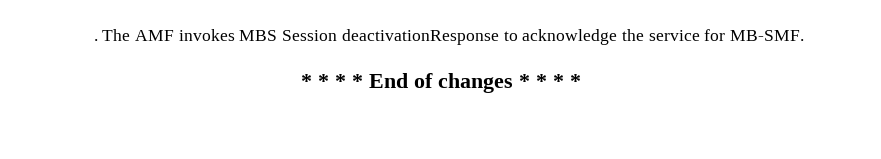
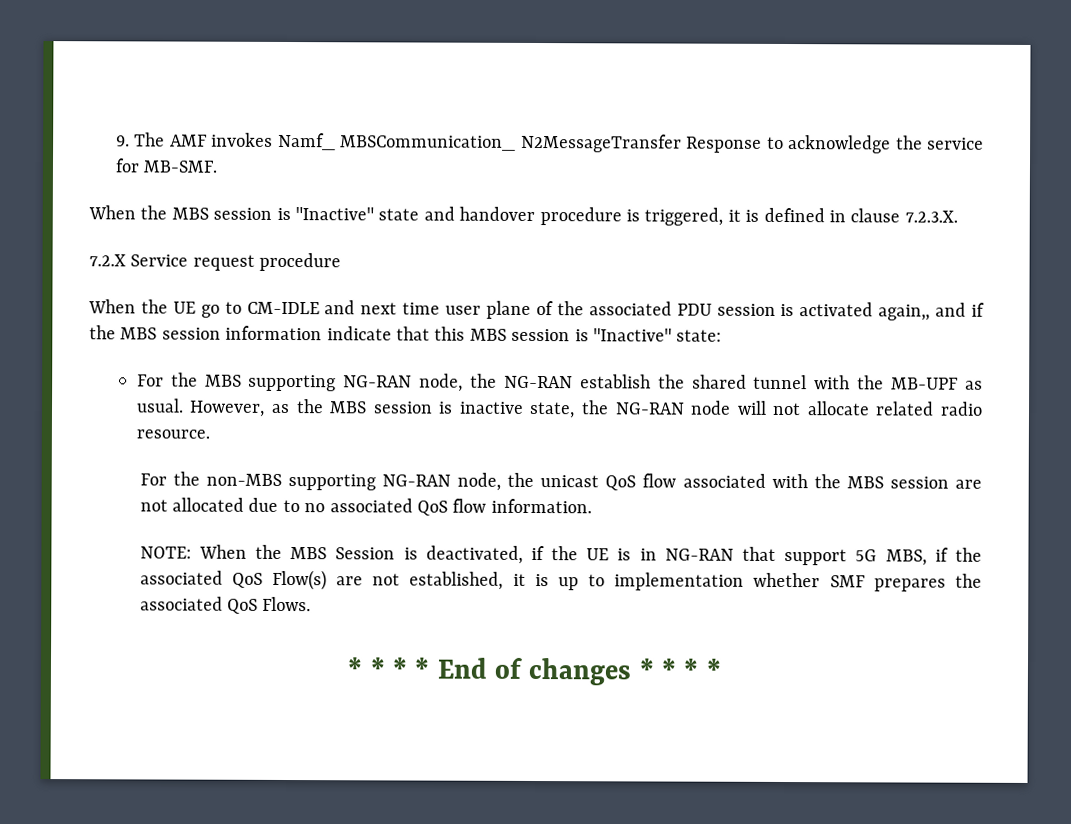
- . The AMF invokes MBS Session deactivationResponse to acknowledge the service for MB-SMF.
+ 9. The AMF invokes Namf_ MBSCommunication_ N2MessageTransfer Response to acknowledge the service for MB-SMF.
+ When the MBS session is "Inactive" state and handover procedure is triggered, it is defined in clause 7.2.3.X.
+ 7.2.X Service request procedure
+ When the UE go to CM-IDLE and next time user plane of the associated PDU session is activated again,, and if the MBS session information indicate that this MBS session is "Inactive" state:
+ For the MBS supporting NG-RAN node, the NG-RAN establish the shared tunnel with the MB-UPF as usual. However, as the MBS session is inactive state, the NG-RAN node will not allocate related radio resource.
+ For the non-MBS supporting NG-RAN node, the unicast QoS flow associated with the MBS session are not allocated due to no associated QoS flow information.
+ NOTE: When the MBS Session is deactivated, if the UE is in NG-RAN that support 5G MBS, if the associated QoS Flow(s) are not established, it is up to implementation whether SMF prepares the associated QoS Flows.

